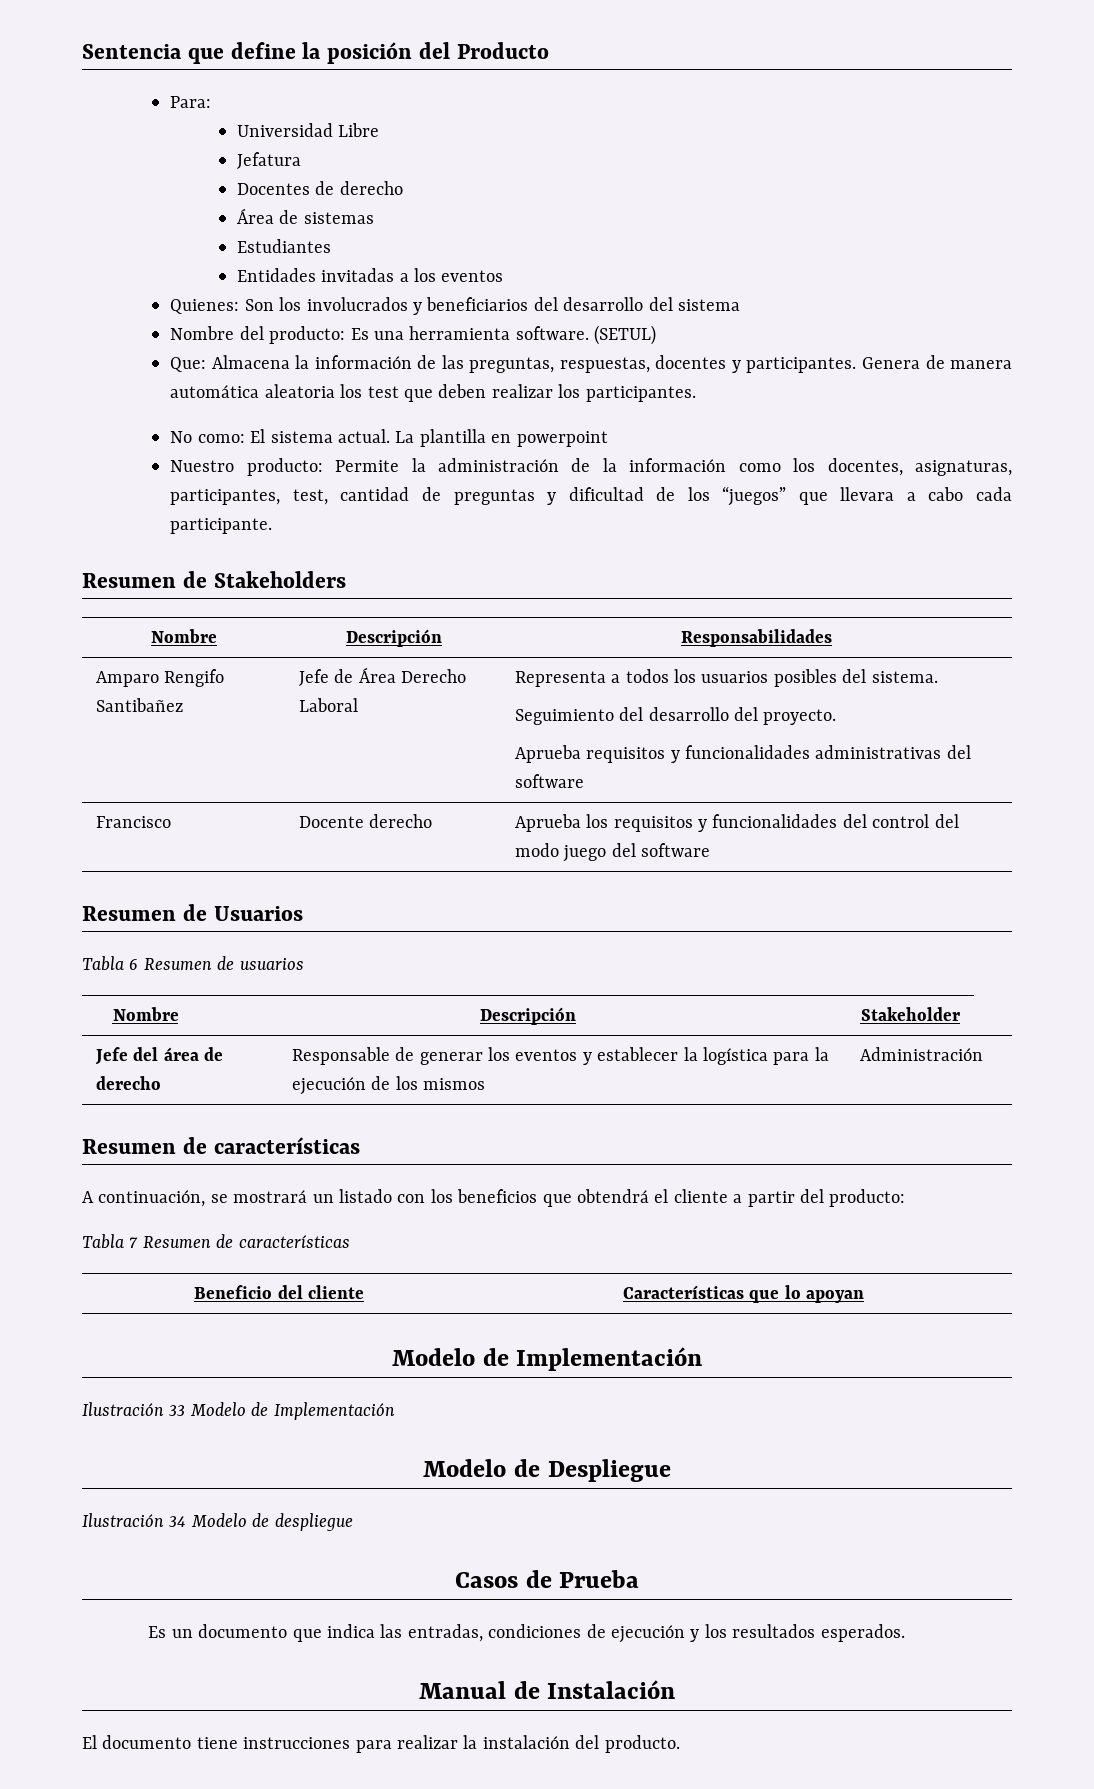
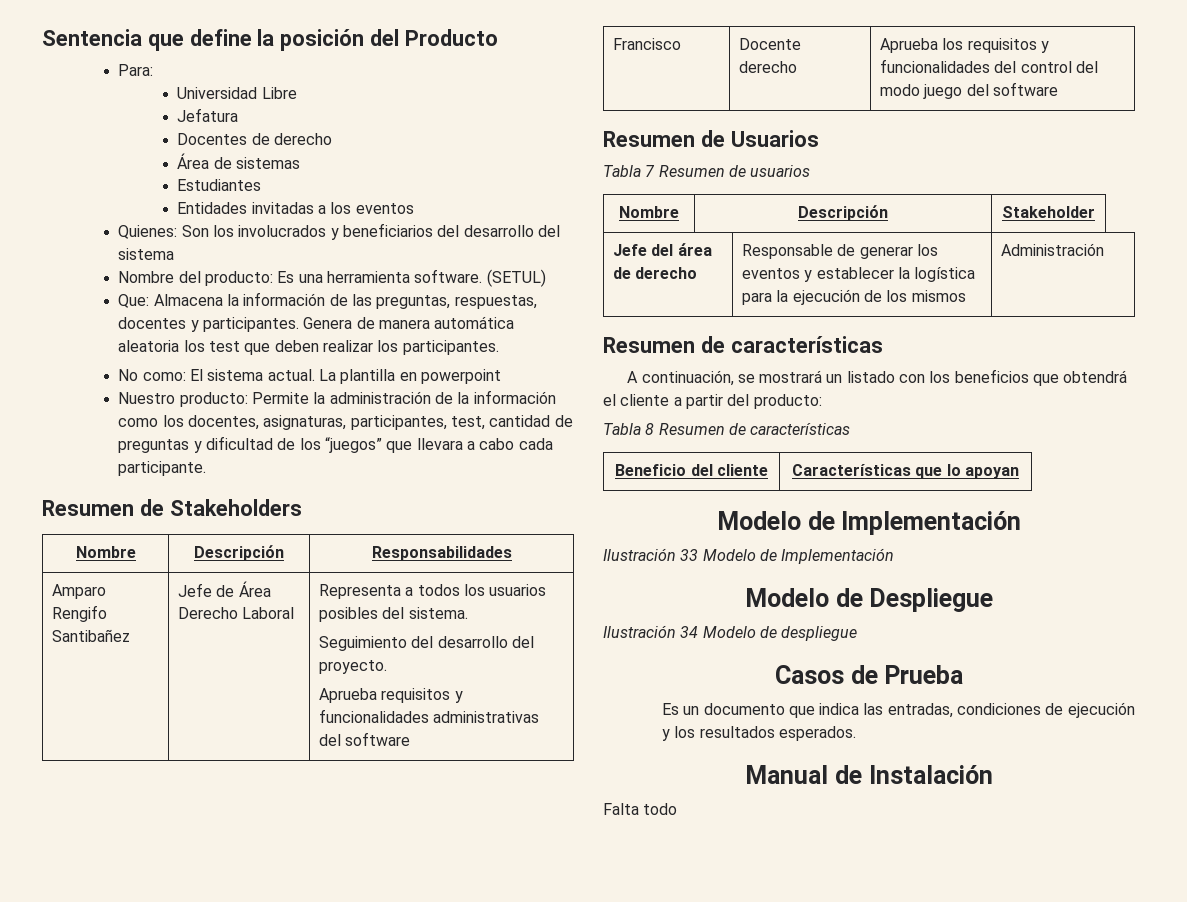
- Tabla 6 Resumen de usuarios
+ Tabla 7 Resumen de usuarios
- Tabla 7 Resumen de características
+ Tabla 8 Resumen de características
- El documento tiene instrucciones para realizar la instalación del producto.
+ Falta todo

